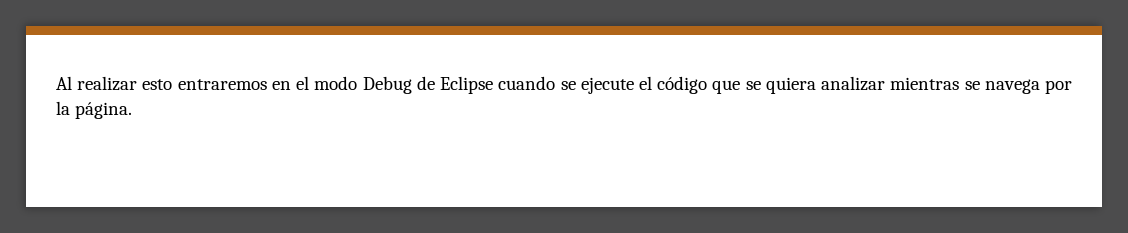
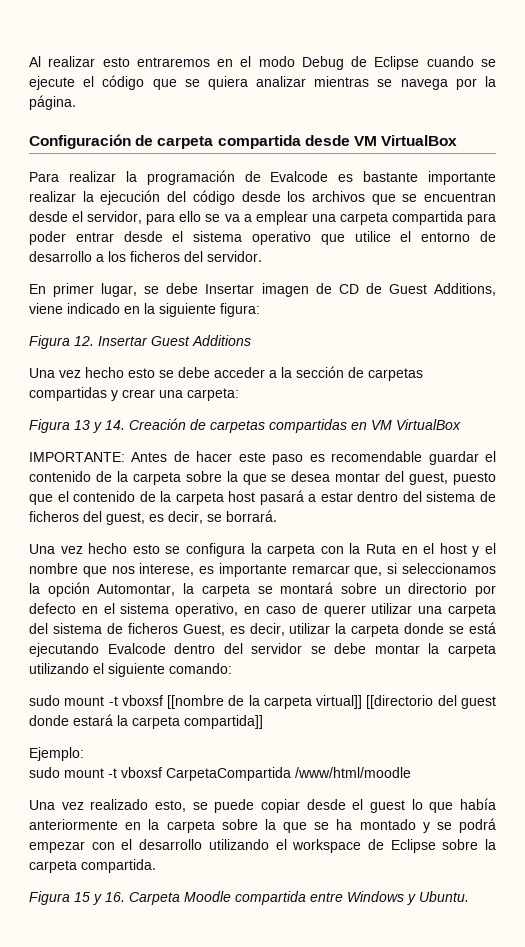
+ Configuración de carpeta compartida desde VM VirtualBox
+ Para realizar la programación de Evalcode es bastante importante realizar la ejecución del código desde los archivos que se encuentran desde el servidor, para ello se va a emplear una carpeta compartida para poder entrar desde el sistema operativo que utilice el entorno de desarrollo a los ficheros del servidor.
+ En primer lugar, se debe Insertar imagen de CD de Guest Additions, viene indicado en la siguiente figura:
+ Figura 12. Insertar Guest Additions
+ Una vez hecho esto se debe acceder a la sección de carpetas compartidas y crear una carpeta:
+ Figura 13 y 14. Creación de carpetas compartidas en VM VirtualBox
+ IMPORTANTE: Antes de hacer este paso es recomendable guardar el contenido de la carpeta sobre la que se desea montar del guest, puesto que el contenido de la carpeta host pasará a estar dentro del sistema de ficheros del guest, es decir, se borrará.
+ Una vez hecho esto se configura la carpeta con la Ruta en el host y el nombre que nos interese, es importante remarcar que, si seleccionamos la opción Automontar, la carpeta se montará sobre un directorio por defecto en el sistema operativo, en caso de querer utilizar una carpeta del sistema de ficheros Guest, es decir, utilizar la carpeta donde se está ejecutando Evalcode dentro del servidor se debe montar la carpeta utilizando el siguiente comando:
+ sudo mount -t vboxsf [[nombre de la carpeta virtual]] [[directorio del guest donde estará la carpeta compartida]]
+ Ejemplo:
+ sudo mount -t vboxsf CarpetaCompartida /www/html/moodle
+ Una vez realizado esto, se puede copiar desde el guest lo que había anteriormente en la carpeta sobre la que se ha montado y se podrá empezar con el desarrollo utilizando el workspace de Eclipse sobre la carpeta compartida.
+ Figura 15 y 16. Carpeta Moodle compartida entre Windows y Ubuntu.

